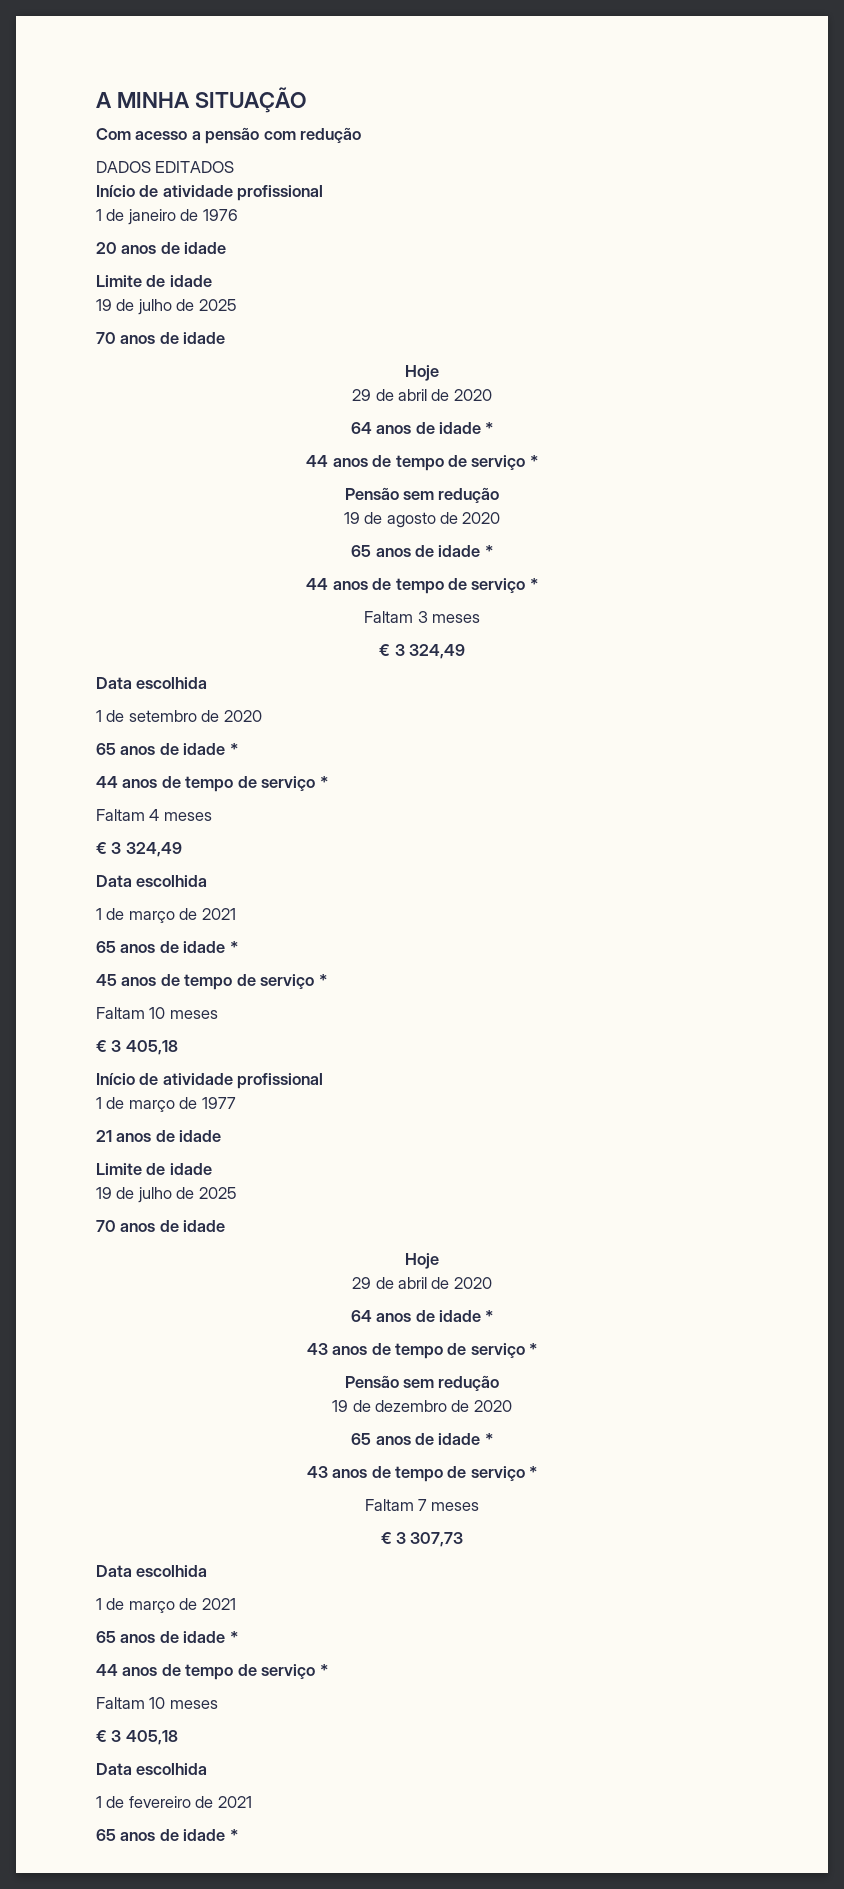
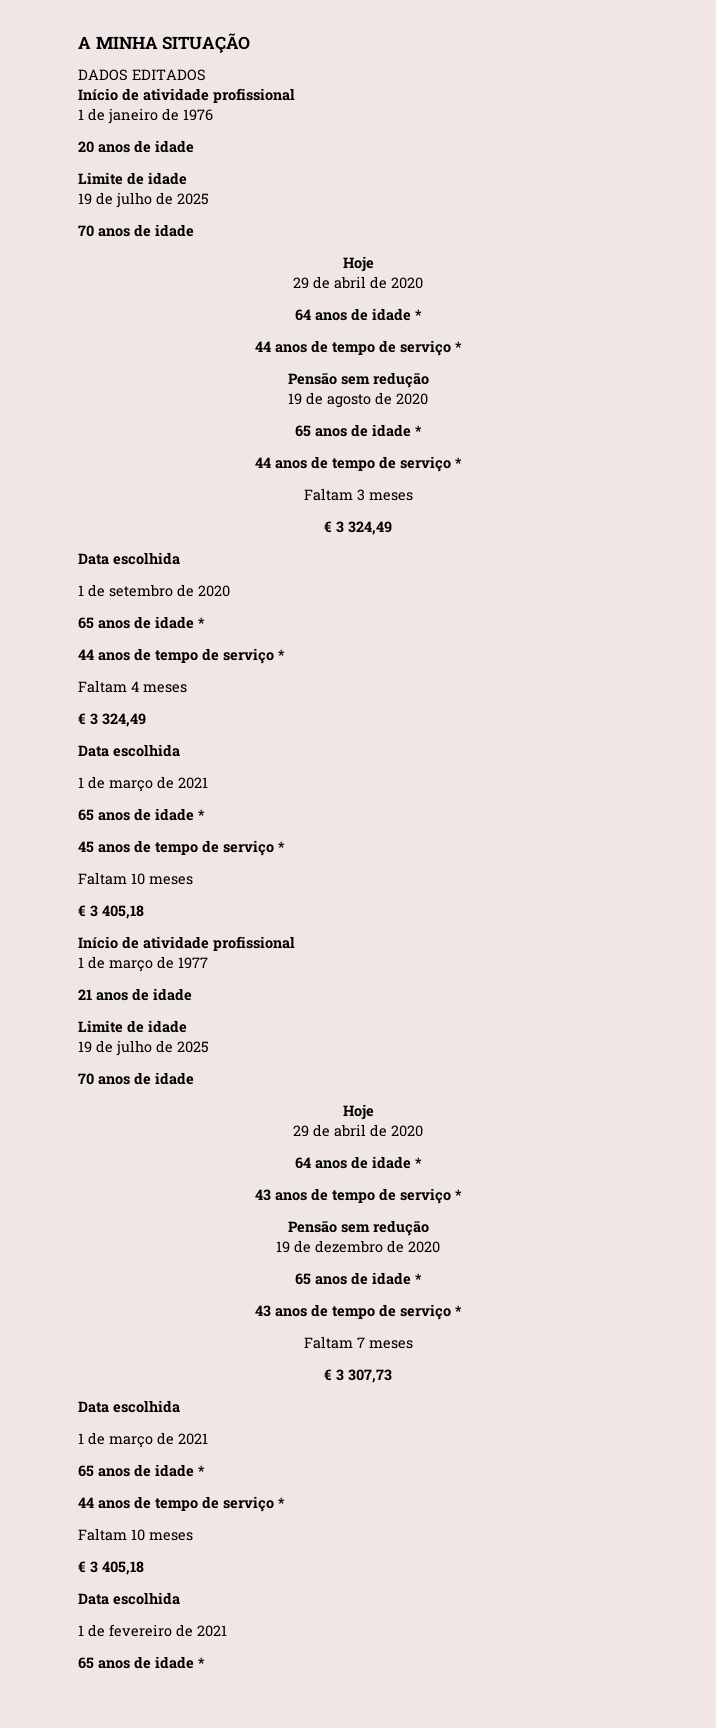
- Com acesso a pensão com redução

